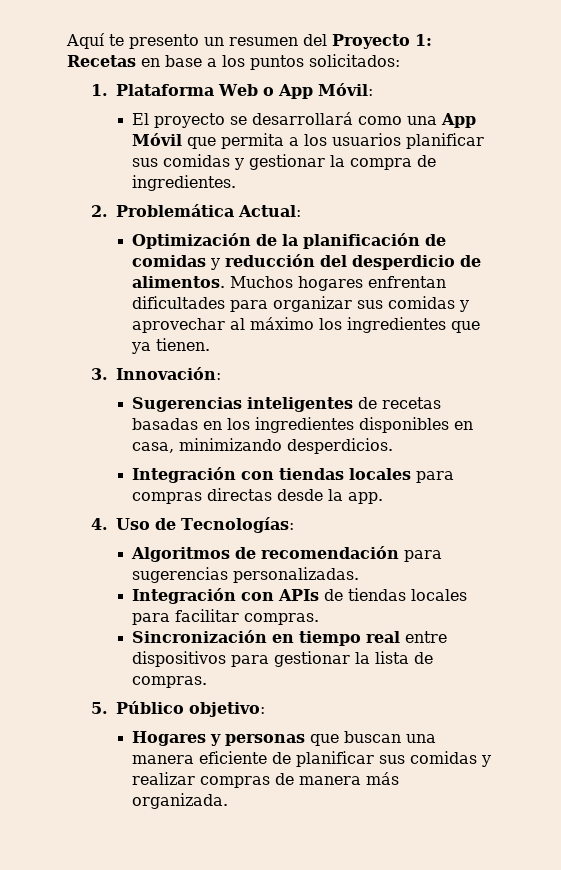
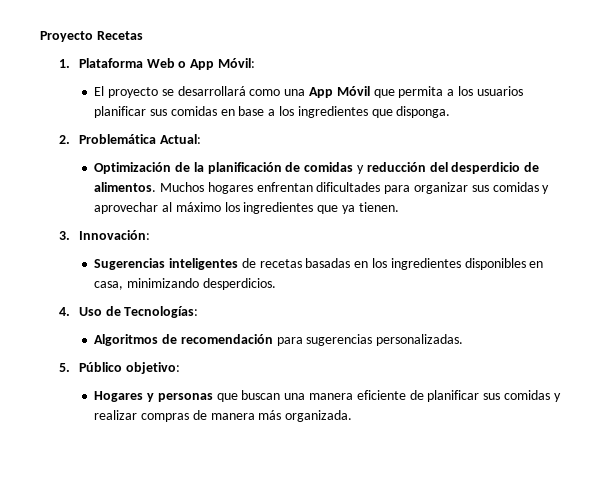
- Aquí te presento un resumen del Proyecto 1: Recetas en base a los puntos solicitados:
+ Proyecto Recetas
- El proyecto se desarrollará como una App Móvil que permita a los usuarios planificar sus comidas y gestionar la compra de ingredientes.
+ El proyecto se desarrollará como una App Móvil que permita a los usuarios planificar sus comidas en base a los ingredientes que disponga.
- Integración con tiendas locales para compras directas desde la app.
- Integración con APIs de tiendas locales para facilitar compras.
- Sincronización en tiempo real entre dispositivos para gestionar la lista de compras.

